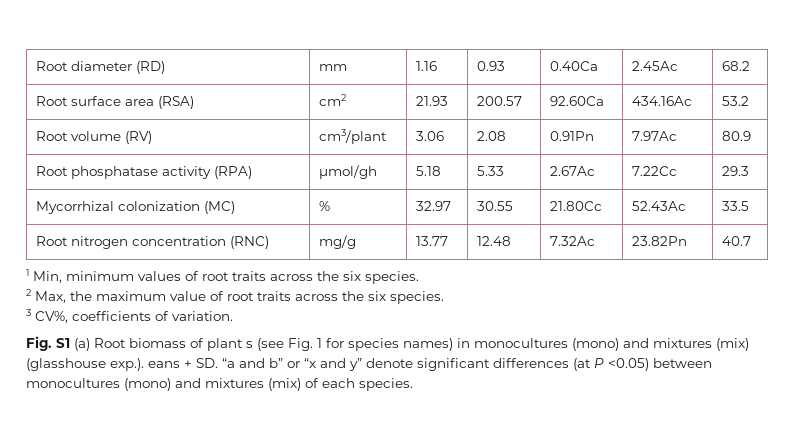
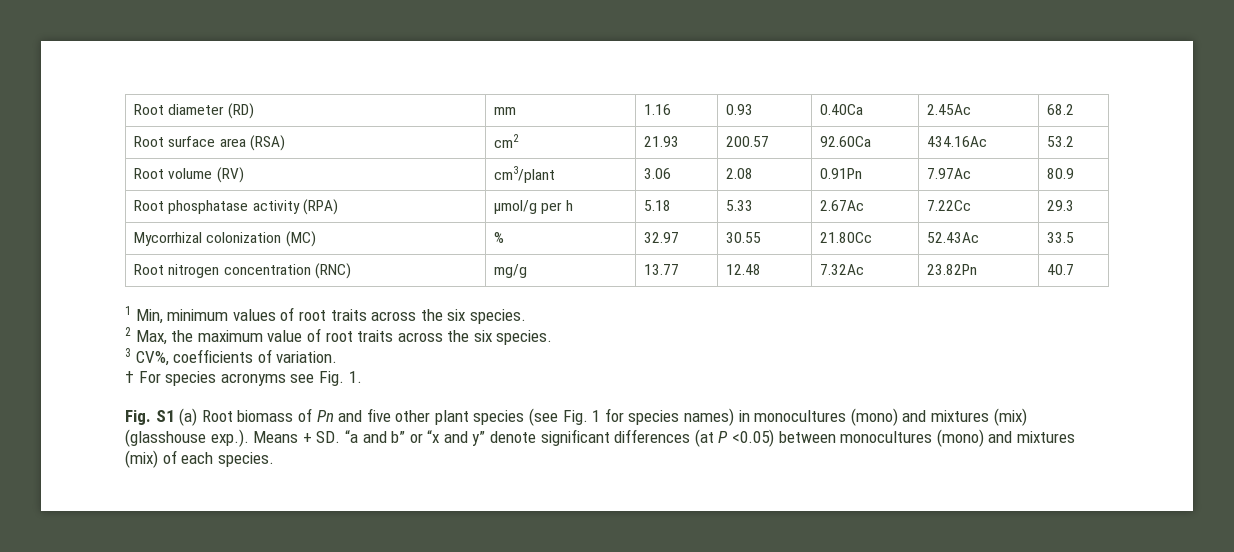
- Root phosphatase activity (RPA) | μmol/gh | 5.18 | 5.33 | 2.67Ac | 7.22Cc | 29.3
+ Root phosphatase activity (RPA) | μmol/g per h | 5.18 | 5.33 | 2.67Ac | 7.22Cc | 29.3
+ † For species acronyms see Fig. 1.
- Fig. S1 (a) Root biomass of plant s (see Fig. 1 for species names) in monocultures (mono) and mixtures (mix) (glasshouse exp.). eans + SD. “a and b” or “x and y” denote significant differences (at P <0.05) between monocultures (mono) and mixtures (mix) of each species.
+ Fig. S1 (a) Root biomass of Pn and five other plant species (see Fig. 1 for species names) in monocultures (mono) and mixtures (mix) (glasshouse exp.). Means + SD. “a and b” or “x and y” denote significant differences (at P <0.05) between monocultures (mono) and mixtures (mix) of each species.

